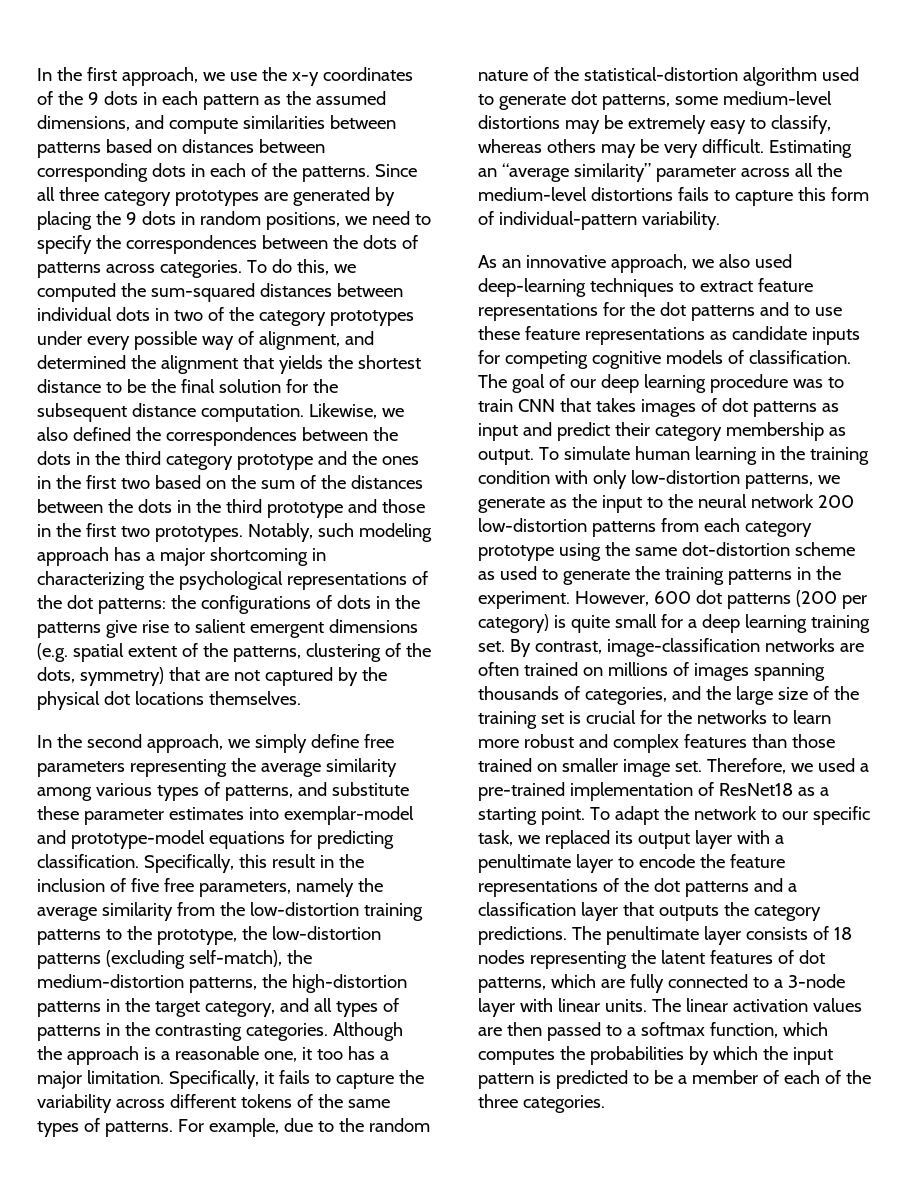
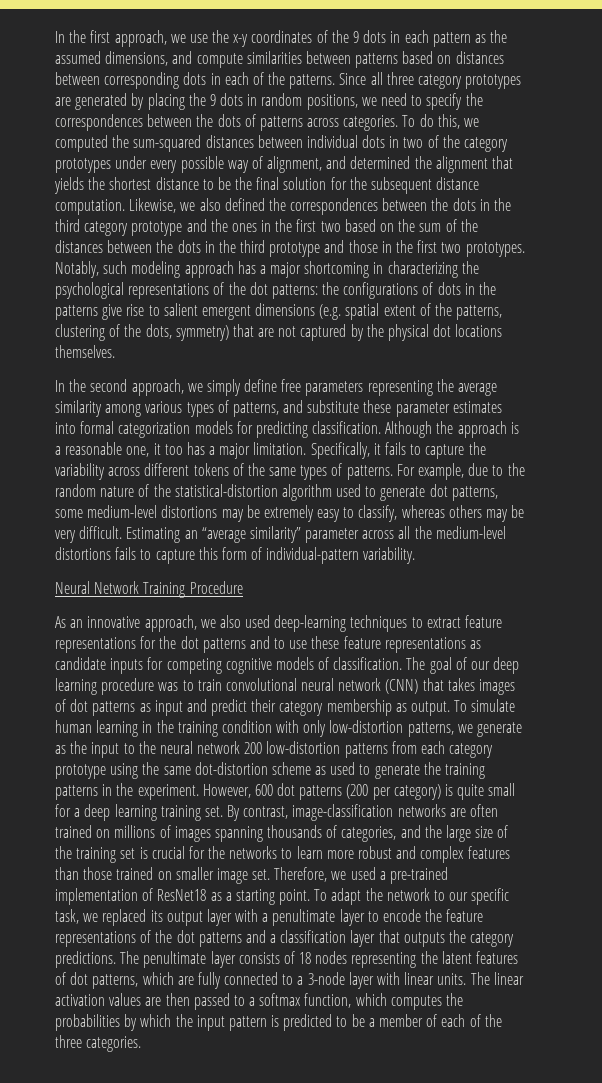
- In the second approach, we simply define free parameters representing the average similarity among various types of patterns, and substitute these parameter estimates into exemplar-model and prototype-model equations for predicting classification. Specifically, this result in the inclusion of five free parameters, namely the average similarity from the low-distortion training patterns to the prototype, the low-distortion patterns (excluding self-match), the medium-distortion patterns, the high-distortion patterns in the target category, and all types of patterns in the contrasting categories.
+ In the second approach, we simply define free parameters representing the average similarity among various types of patterns, and substitute these parameter estimates into formal categorization models for predicting classification.
+ Neural Network Training Procedure
- The goal of our deep learning procedure was to train CNN that takes images of dot patterns as input and predict their category membership as output.
+ The goal of our deep learning procedure was to train convolutional neural network (CNN) that takes images of dot patterns as input and predict their category membership as output.

